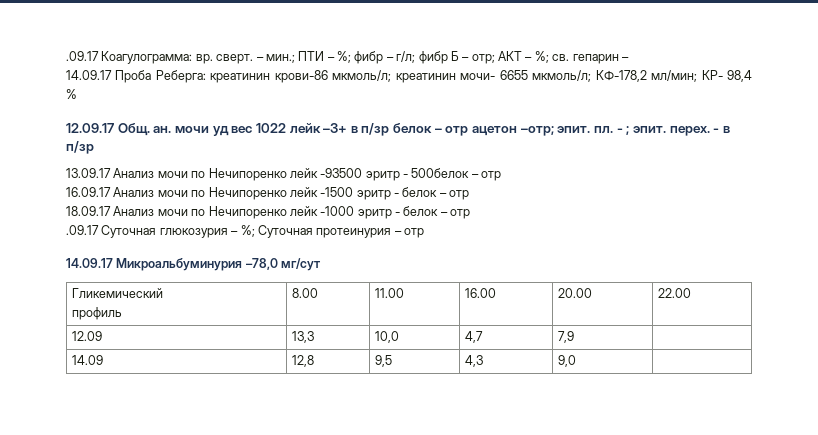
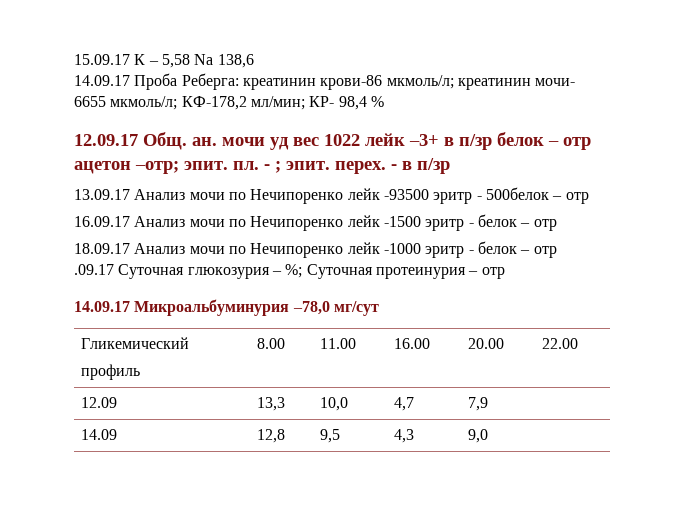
- .09.17 Коагулограмма: вр. сверт. – мин.; ПТИ – %; фибр – г/л; фибр Б – отр; АКТ – %; св. гепарин –
+ 15.09.17 К – 5,58 Na 138,6

